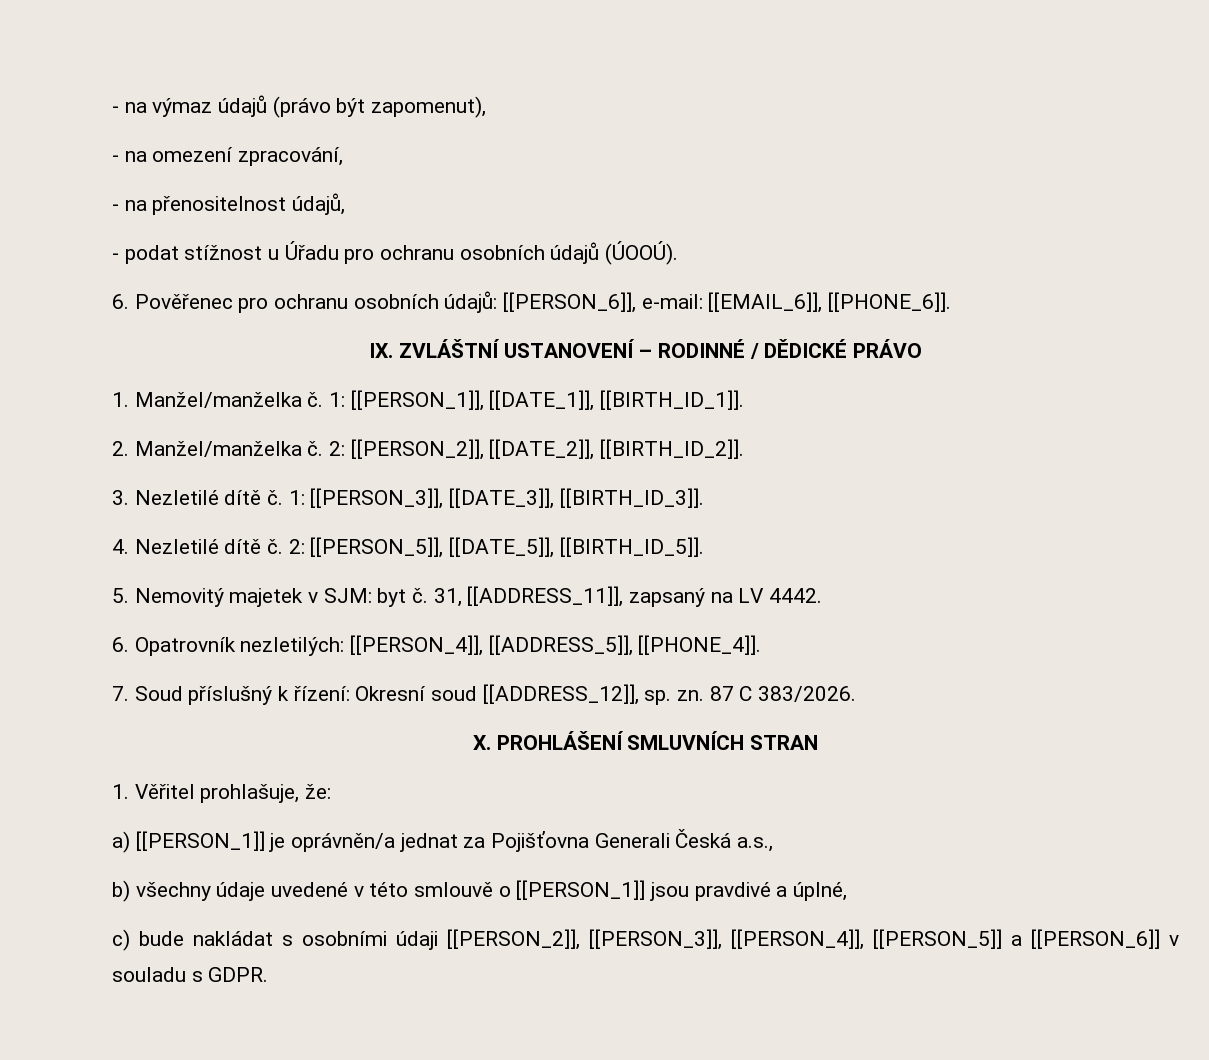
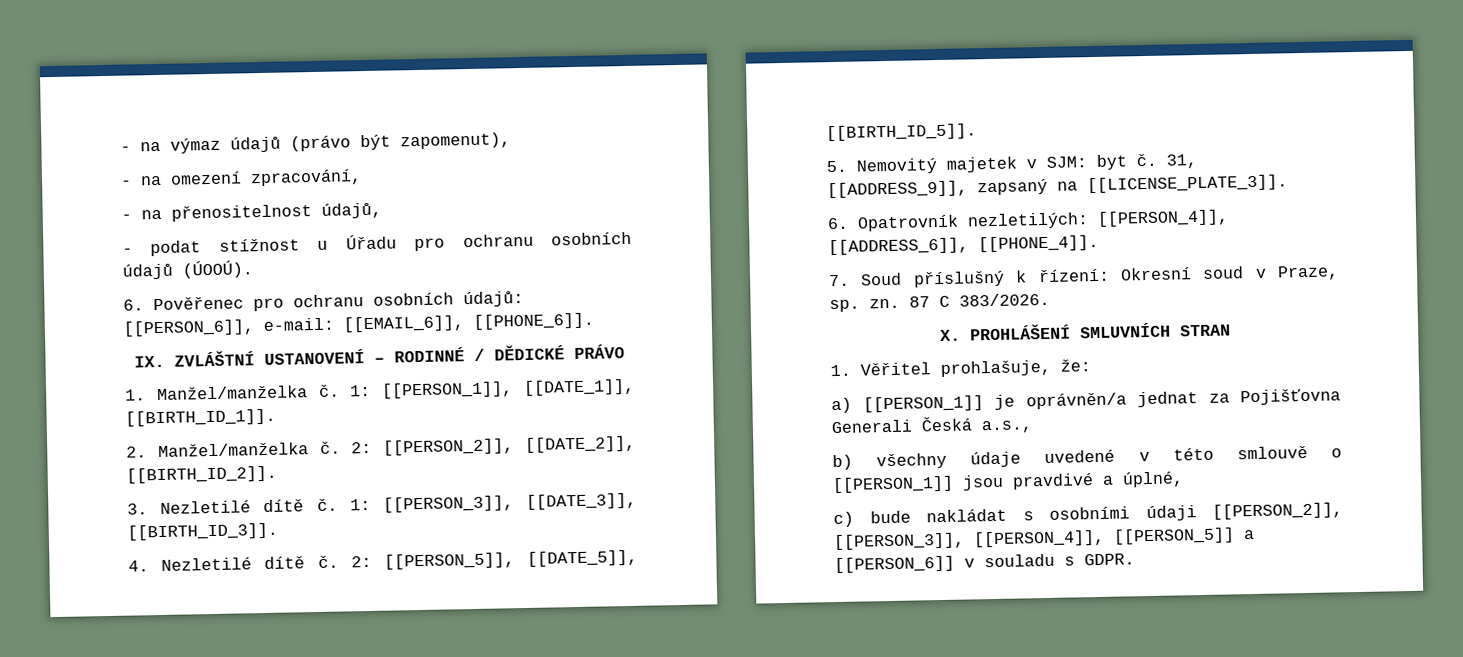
- 31, [[ADDRESS_11]], zapsaný na LV 4442.
+ 31, [[ADDRESS_9]], zapsaný na [[LICENSE_PLATE_3]].
- 6. Opatrovník nezletilých: [[PERSON_4]], [[ADDRESS_5]], [[PHONE_4]].
+ 6. Opatrovník nezletilých: [[PERSON_4]], [[ADDRESS_6]], [[PHONE_4]].
- 7. Soud příslušný k řízení: Okresní soud [[ADDRESS_12]], sp. zn.
+ 7. Soud příslušný k řízení: Okresní soud v Praze, sp. zn.

